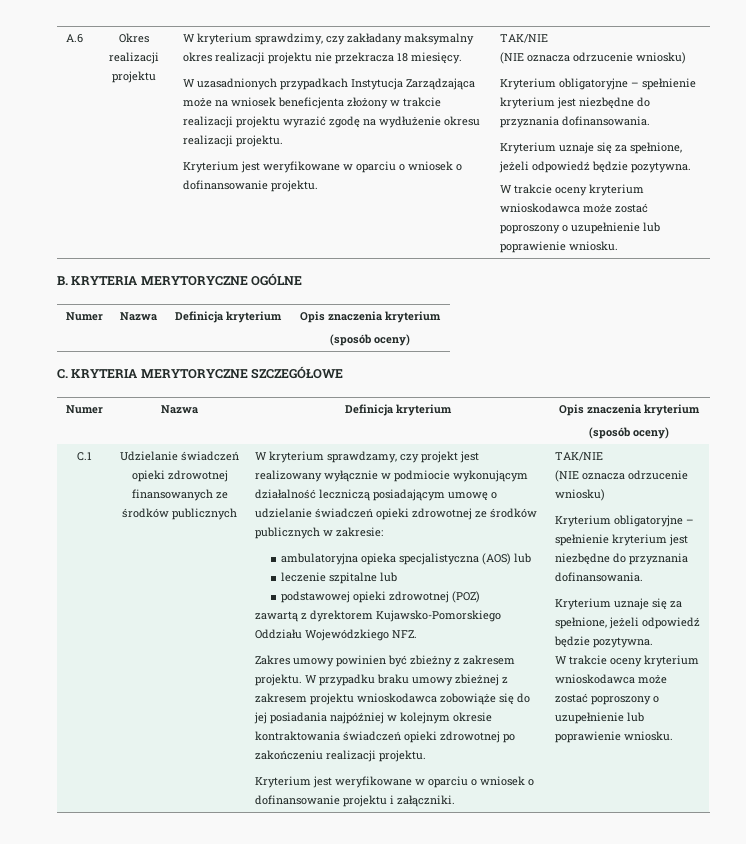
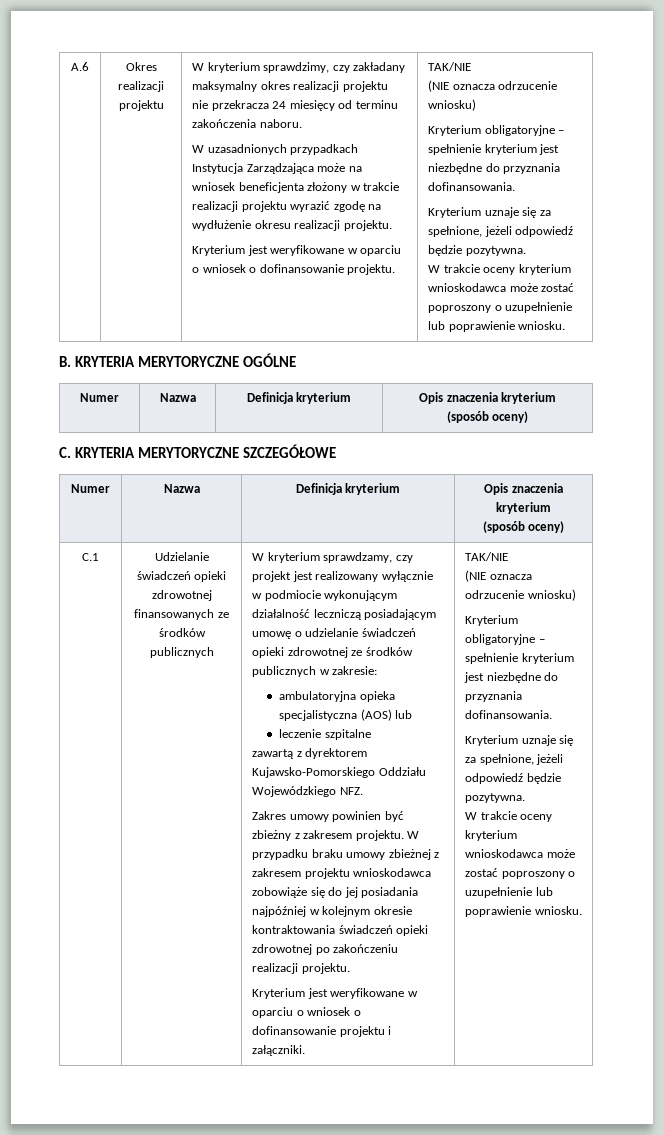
- W kryterium sprawdzimy, czy zakładany maksymalny okres realizacji projektu nie przekracza 18 miesięcy.
+ W kryterium sprawdzimy, czy zakładany maksymalny okres realizacji projektu nie przekracza 24 miesięcy od terminu zakończenia naboru.
- leczenie szpitalne lub
- podstawowej opieki zdrowotnej (POZ)
+ leczenie szpitalne

